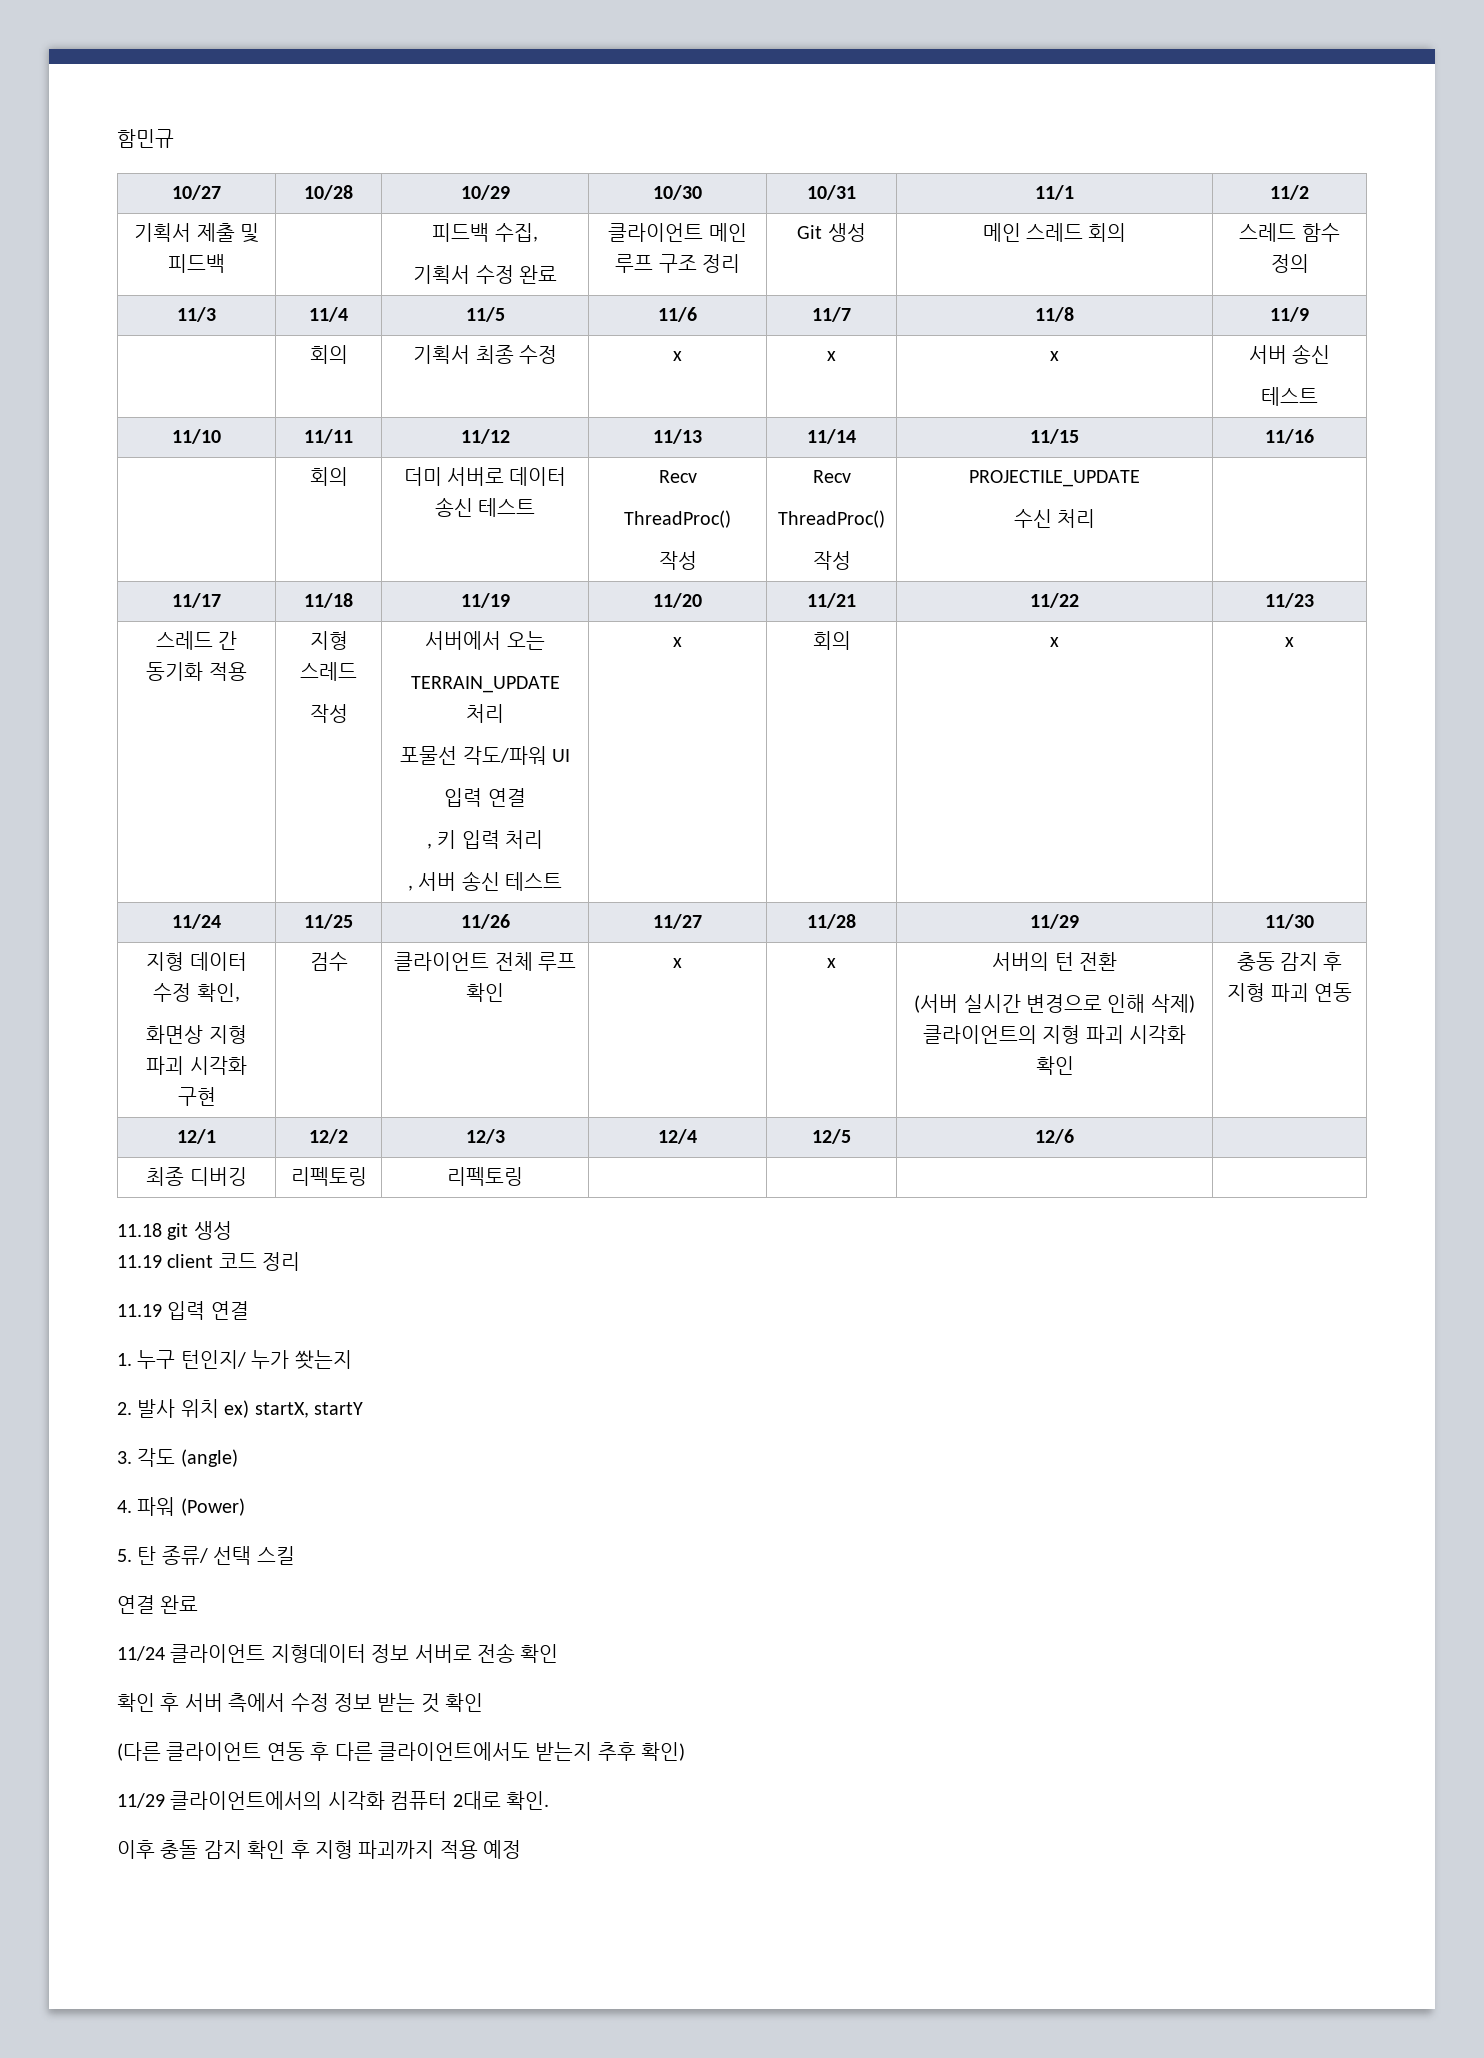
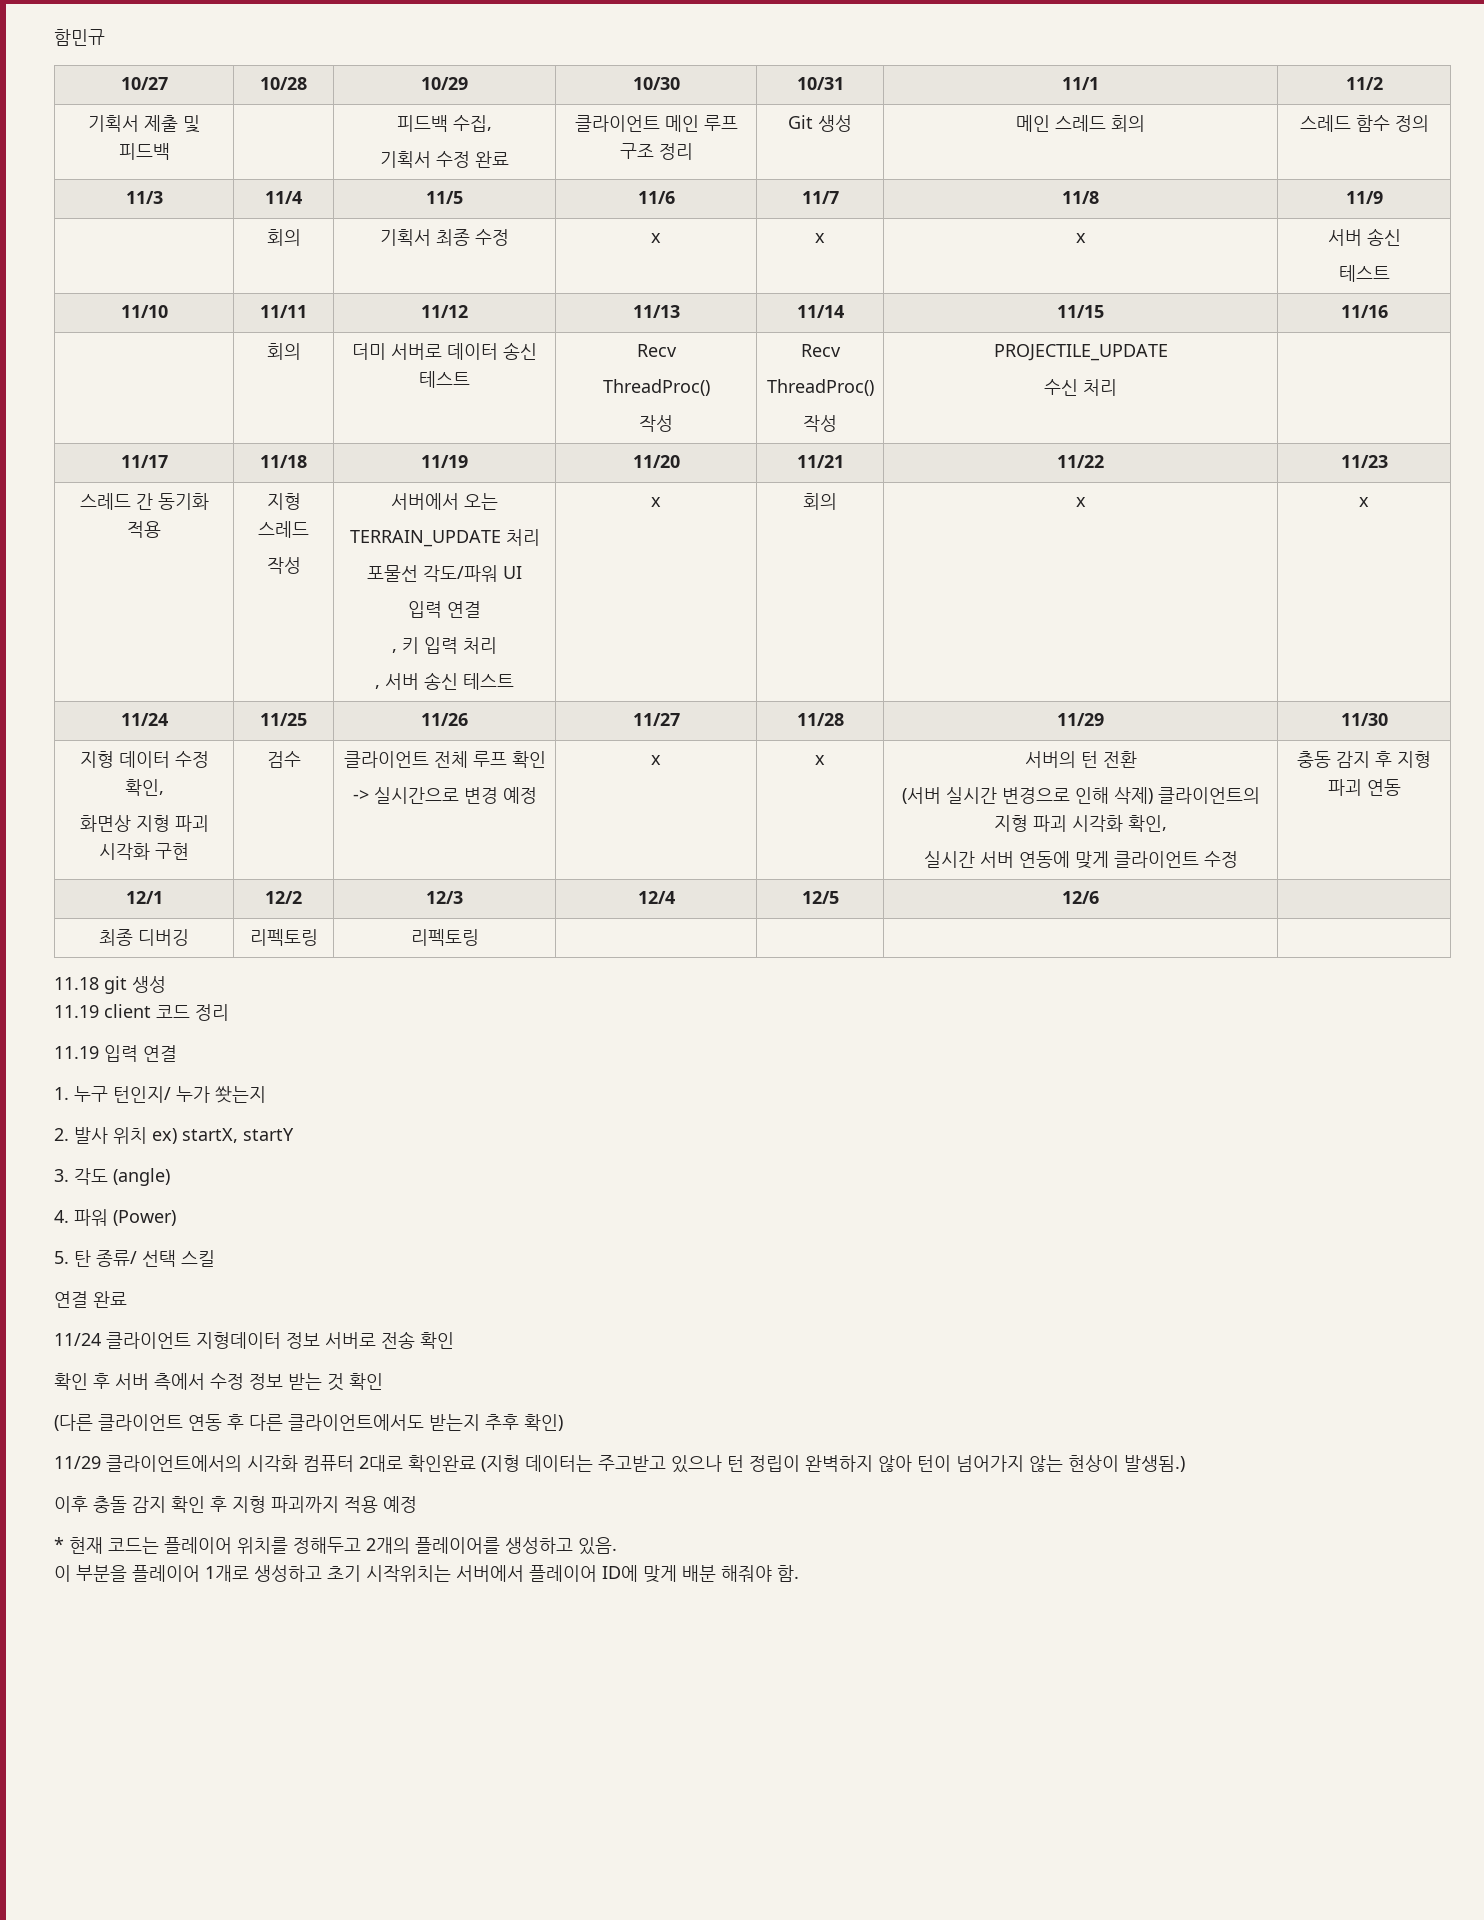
+ -> 실시간으로 변경 예정
- (서버 실시간 변경으로 인해 삭제) 클라이언트의 지형 파괴 시각화 확인
+ (서버 실시간 변경으로 인해 삭제) 클라이언트의 지형 파괴 시각화 확인,
+ 실시간 서버 연동에 맞게 클라이언트 수정
- 11/29 클라이언트에서의 시각화 컴퓨터 2대로 확인.
+ 11/29 클라이언트에서의 시각화 컴퓨터 2대로 확인완료 (지형 데이터는 주고받고 있으나 턴 정립이 완벽하지 않아 턴이 넘어가지 않는 현상이 발생됨.)
+ * 현재 코드는 플레이어 위치를 정해두고 2개의 플레이어를 생성하고 있음.
+ 이 부분을 플레이어 1개로 생성하고 초기 시작위치는 서버에서 플레이어 ID에 맞게 배분 해줘야 함.

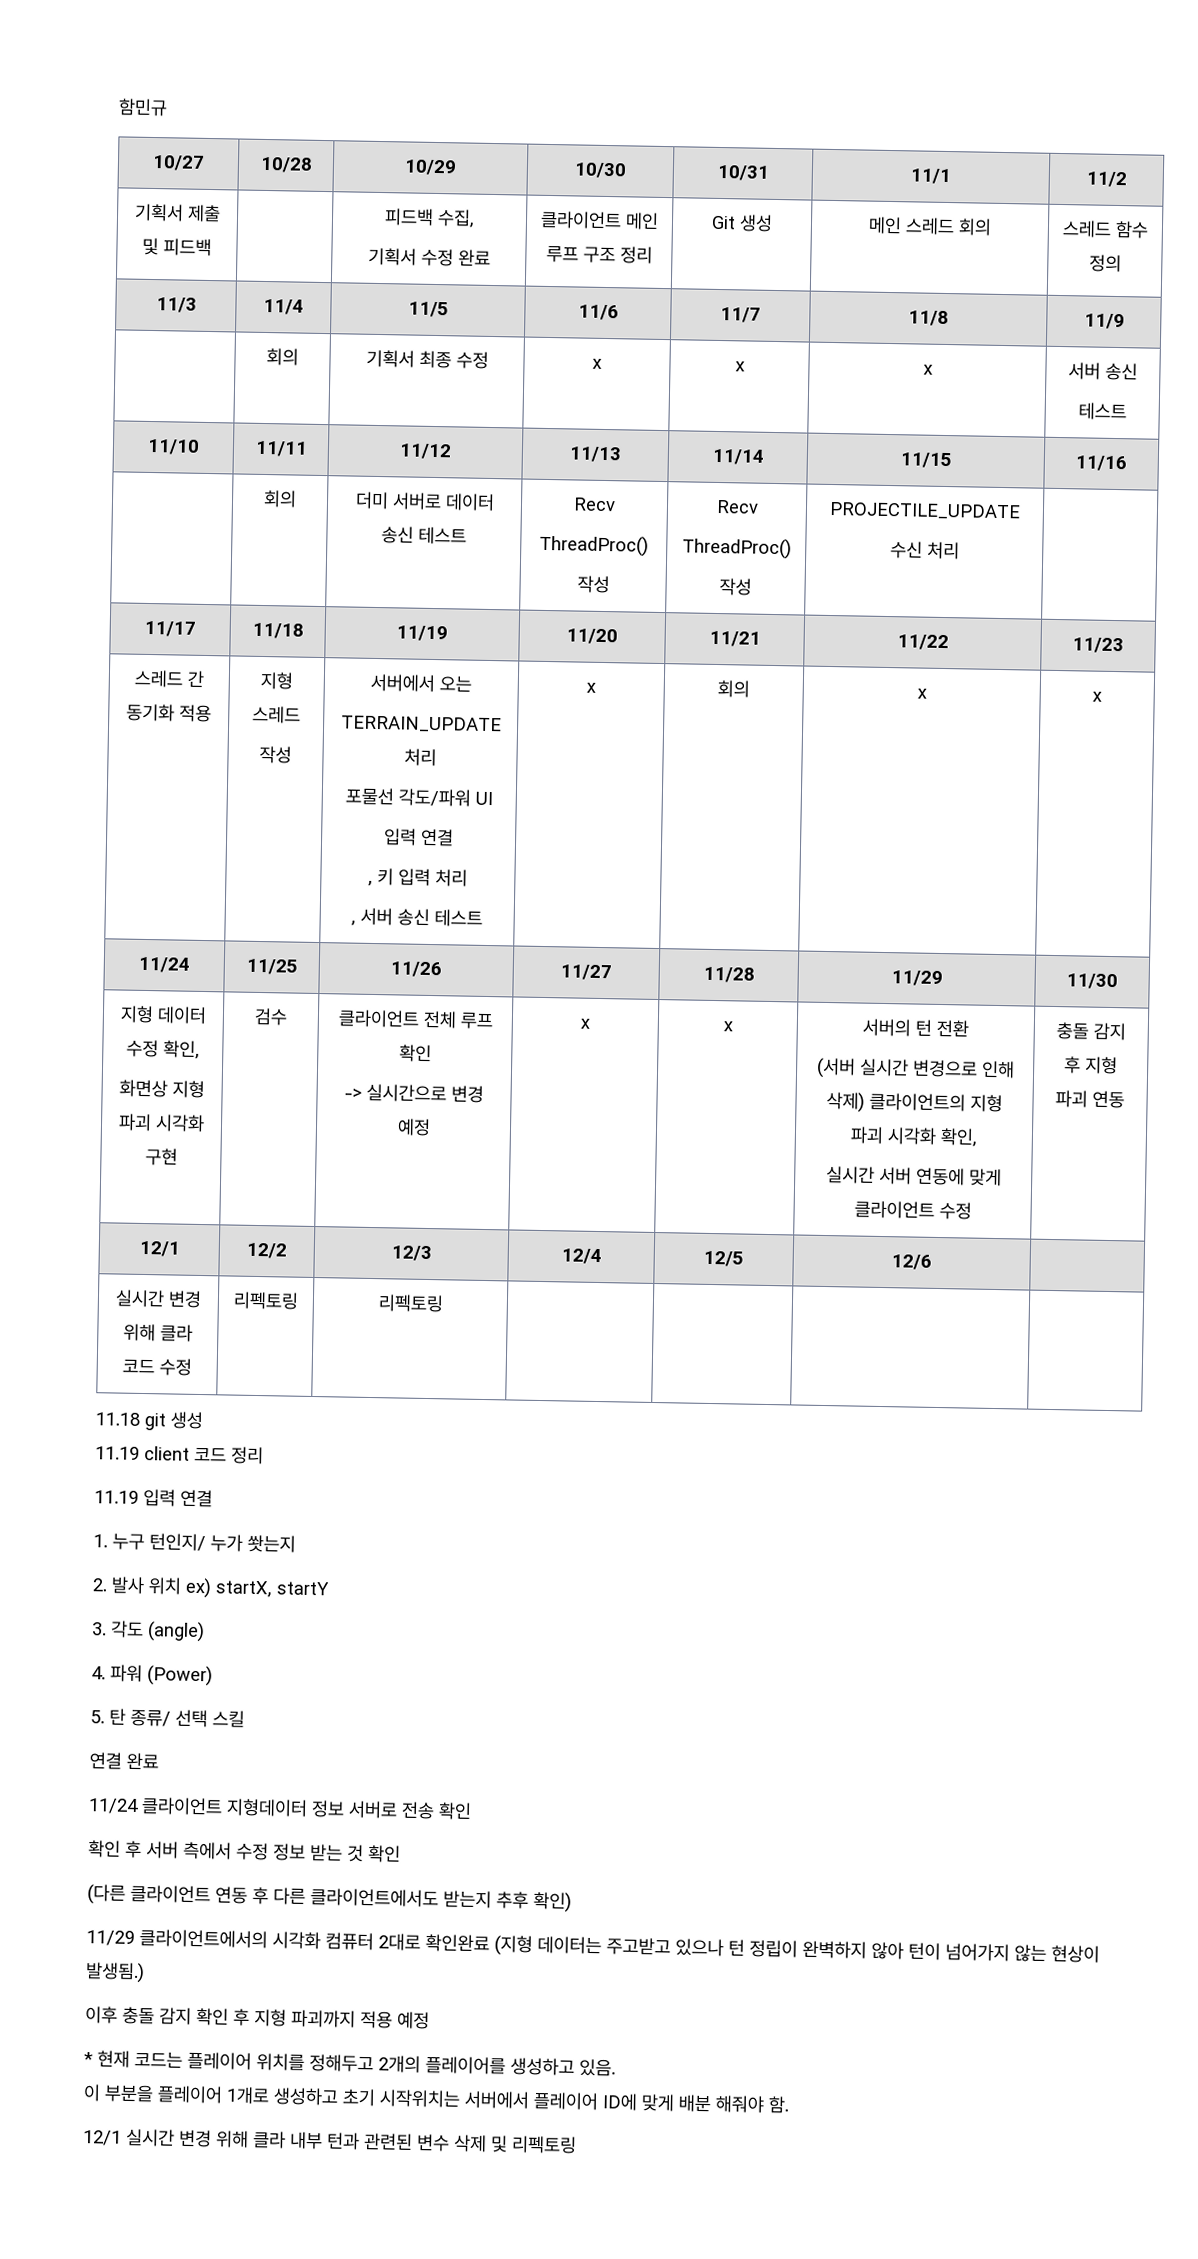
- 충동 감지 후 지형 파괴 연동
+ 충돌 감지 후 지형 파괴 연동
- 최종 디버깅 | 리펙토링 | 리펙토링 | | | |
+ 실시간 변경 위해 클라 코드 수정 | 리펙토링 | 리펙토링 | | | |
+ 12/1 실시간 변경 위해 클라 내부 턴과 관련된 변수 삭제 및 리펙토링

